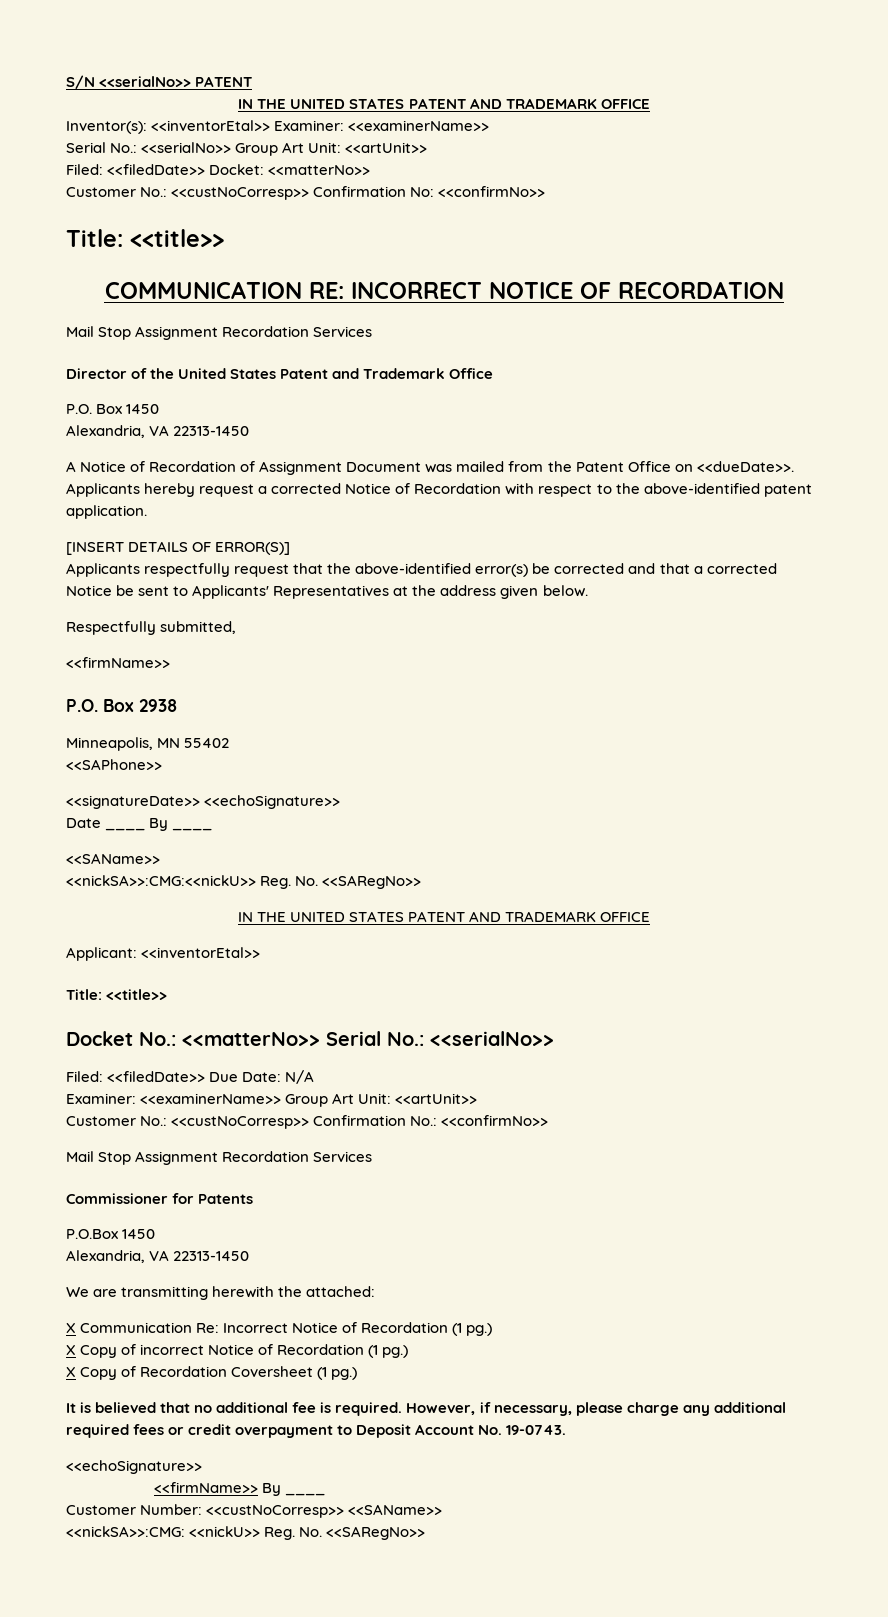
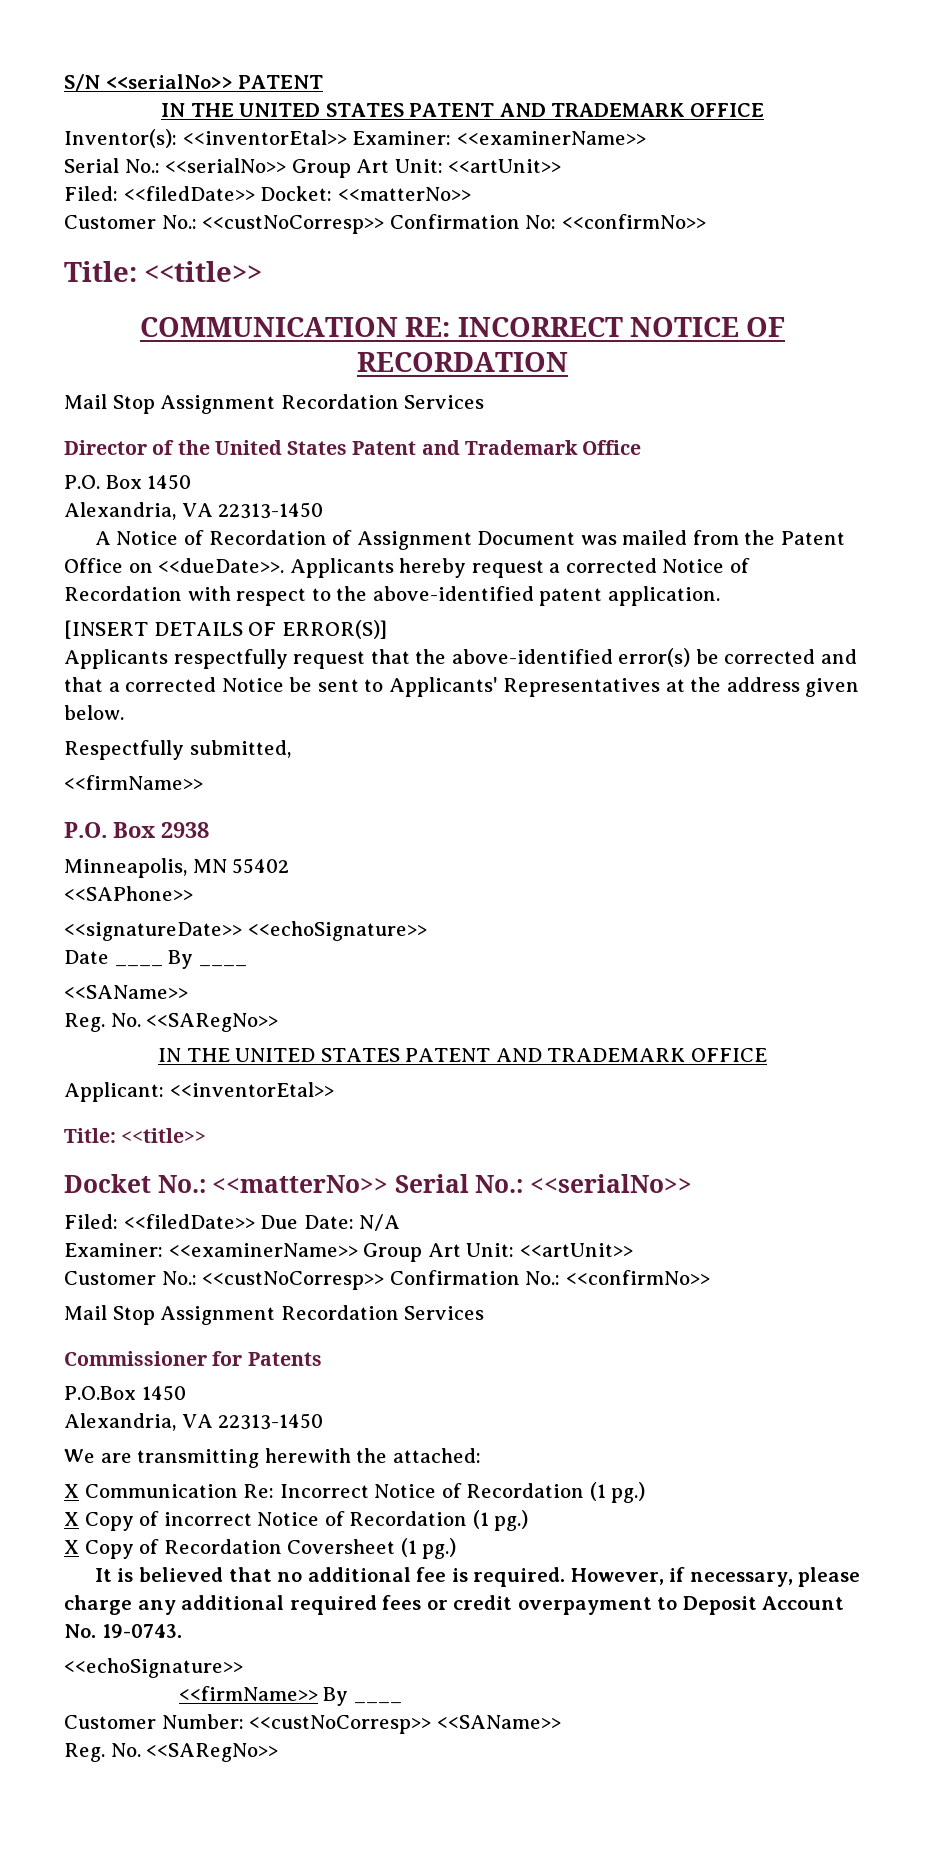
  Date ____ By ____
  <<SAName>>
- <<nickSA>>:CMG:<<nickU>> Reg. No. <<SARegNo>>
+ Reg. No. <<SARegNo>>
  Customer Number: <<custNoCorresp>> <<SAName>>
- <<nickSA>>:CMG: <<nickU>> Reg. No. <<SARegNo>>
+ Reg. No. <<SARegNo>>

